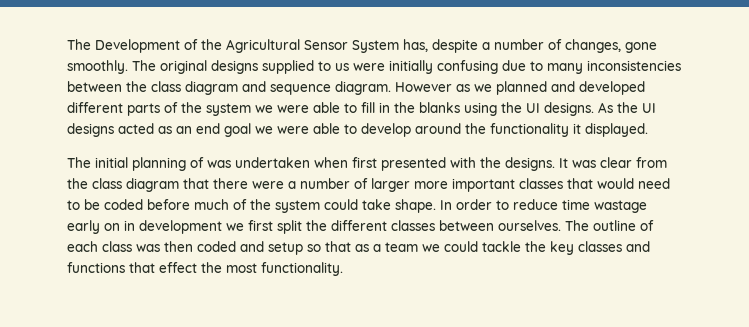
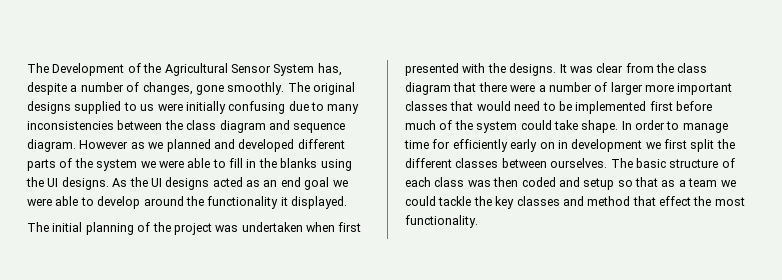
- The initial planning of was undertaken when first presented with the designs.
+ The initial planning of the project was undertaken when first presented with the designs.
- It was clear from the class diagram that there were a number of larger more important classes that would need to be coded before much of the system could take shape.
+ It was clear from the class diagram that there were a number of larger more important classes that would need to be implemented first before much of the system could take shape.
- In order to reduce time wastage early on in development we first split the different classes between ourselves.
+ In order to manage time for efficiently early on in development we first split the different classes between ourselves.
- The outline of each class was then coded and setup so that as a team we could tackle the key classes and functions that effect the most functionality.
+ The basic structure of each class was then coded and setup so that as a team we could tackle the key classes and method that effect the most functionality.

